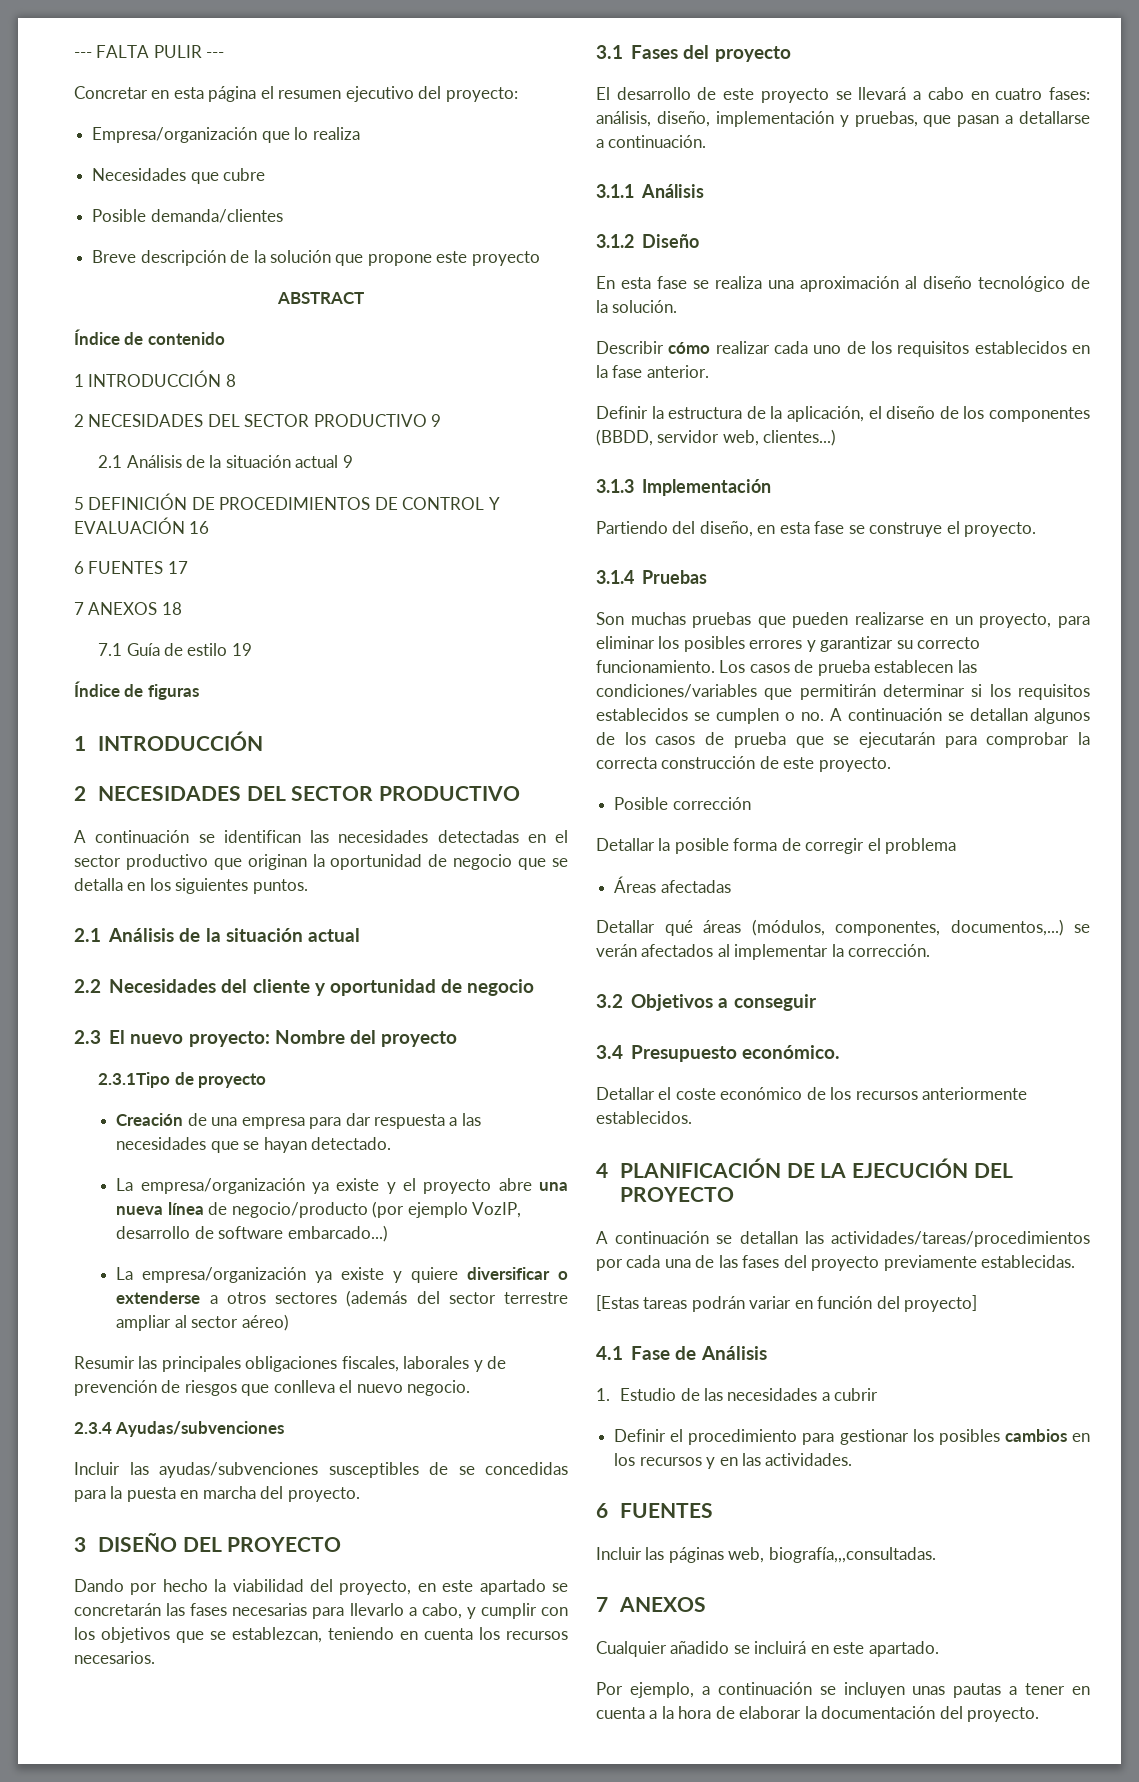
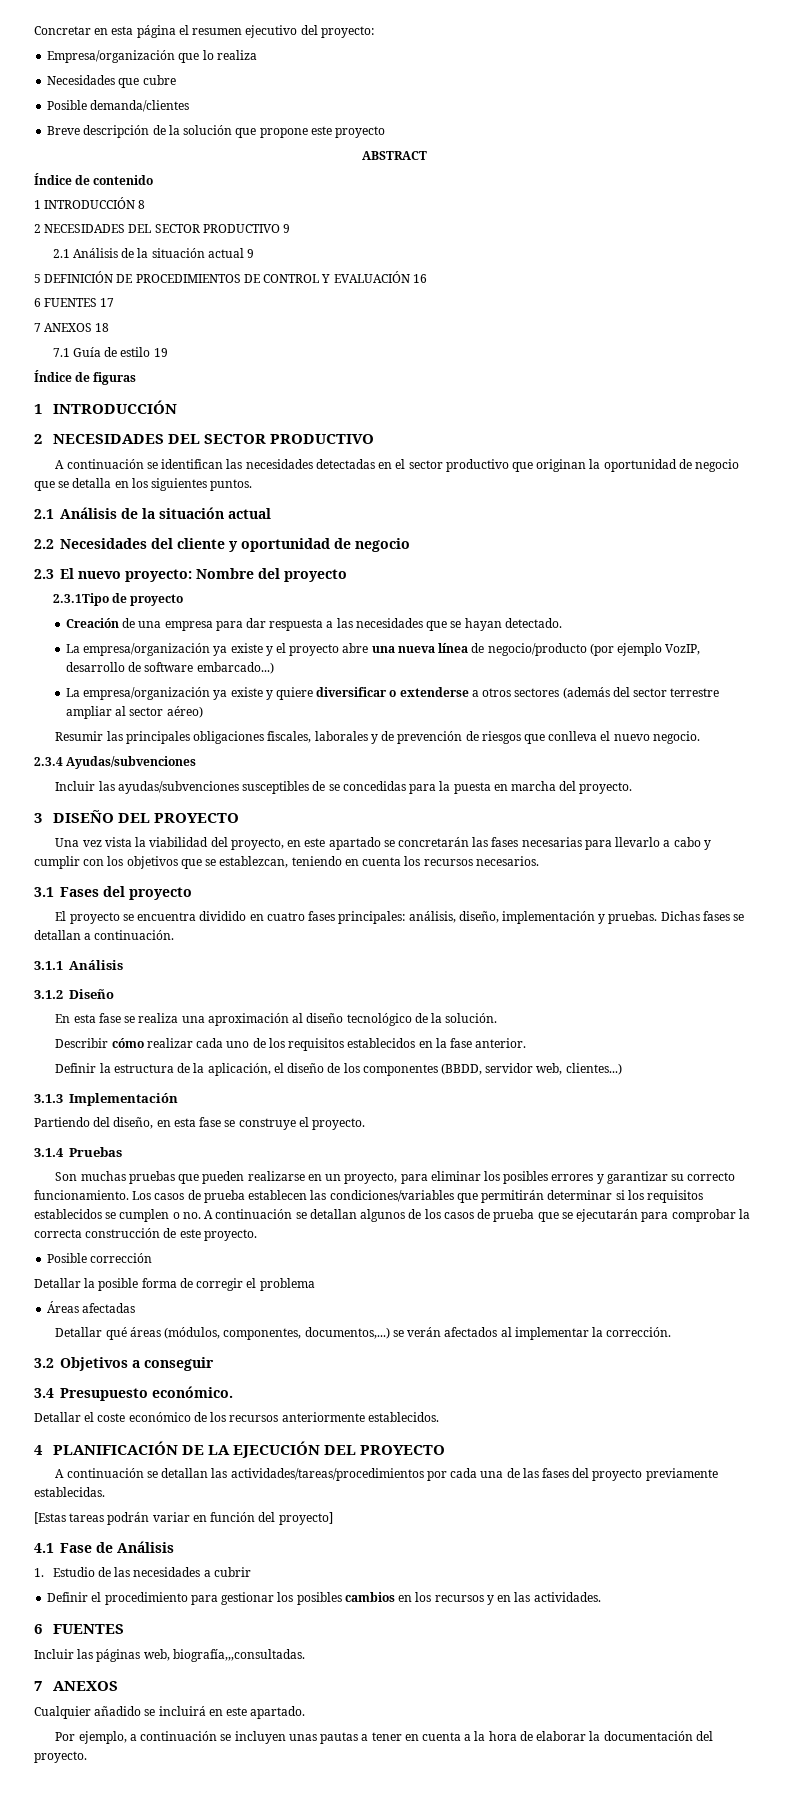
- --- FALTA PULIR ---
- Dando por hecho la viabilidad del proyecto, en este apartado se concretarán las fases necesarias para llevarlo a cabo, y cumplir con los objetivos que se establezcan, teniendo en cuenta los recursos necesarios.
+ Una vez vista la viabilidad del proyecto, en este apartado se concretarán las fases necesarias para llevarlo a cabo y cumplir con los objetivos que se establezcan, teniendo en cuenta los recursos necesarios.
- El desarrollo de este proyecto se llevará a cabo en cuatro fases: análisis, diseño, implementación y pruebas, que pasan a detallarse a continuación.
+ El proyecto se encuentra dividido en cuatro fases principales: análisis, diseño, implementación y pruebas. Dichas fases se detallan a continuación.

